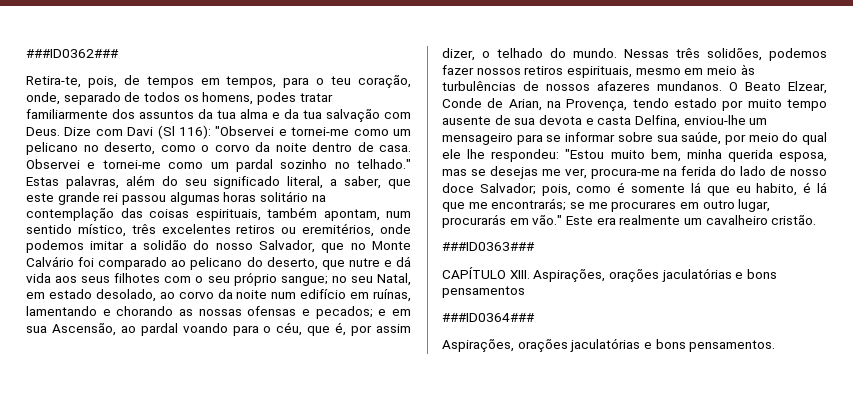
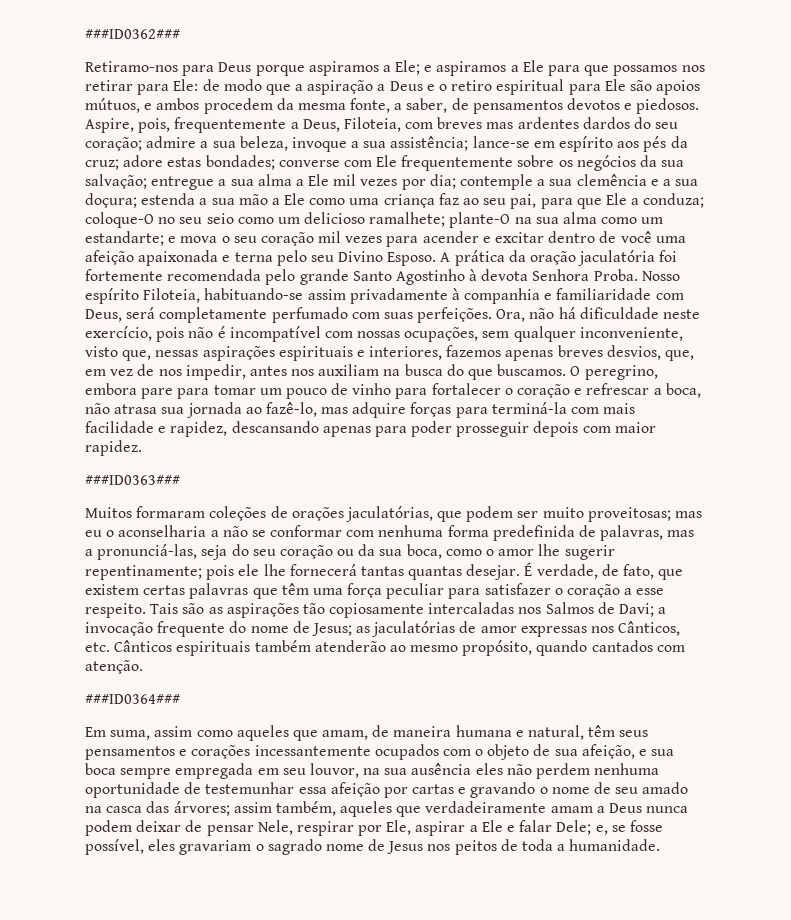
- Retira-te, pois, de tempos em tempos, para o teu coração, onde, separado de todos os homens, podes tratar familiarmente dos assuntos da tua alma e da tua salvação com Deus. Dize com Davi (Sl 116): "Observei e tornei-me como um pelicano no deserto, como o corvo da noite dentro de casa. Observei e tornei-me como um pardal sozinho no telhado." Estas palavras, além do seu significado literal, a saber, que este grande rei passou algumas horas solitário na contemplação das coisas espirituais, também apontam, num sentido místico, três excelentes retiros ou eremitérios, onde podemos imitar a solidão do nosso Salvador, que no Monte Calvário foi comparado ao pelicano do deserto, que nutre e dá vida aos seus filhotes com o seu próprio sangue; no seu Natal, em estado desolado, ao corvo da noite num edifício em ruínas, lamentando e chorando as nossas ofensas e pecados; e em sua Ascensão, ao pardal voando para o céu, que é, por assim dizer, o telhado do mundo. Nessas três solidões, podemos fazer nossos retiros espirituais, mesmo em meio às turbulências de nossos afazeres mundanos. O Beato Elzear, Conde de Arian, na Provença, tendo estado por muito tempo ausente de sua devota e casta Delfina, enviou-lhe um mensageiro para se informar sobre sua saúde, por meio do qual ele lhe respondeu: "Estou muito bem, minha querida esposa, mas se desejas me ver, procura-me na ferida do lado de nosso doce Salvador; pois, como é somente lá que eu habito, é lá que me encontrarás; se me procurares em outro lugar, procurarás em vão." Este era realmente um cavalheiro cristão.
+ Retiramo-nos para Deus porque aspiramos a Ele; e aspiramos a Ele para que possamos nos retirar para Ele: de modo que a aspiração a Deus e o retiro espiritual para Ele são apoios mútuos, e ambos procedem da mesma fonte, a saber, de pensamentos devotos e piedosos. Aspire, pois, frequentemente a Deus, Filoteia, com breves mas ardentes dardos do seu coração; admire a sua beleza, invoque a sua assistência; lance-se em espírito aos pés da cruz; adore estas bondades; converse com Ele frequentemente sobre os negócios da sua salvação; entregue a sua alma a Ele mil vezes por dia; contemple a sua clemência e a sua doçura; estenda a sua mão a Ele como uma criança faz ao seu pai, para que Ele a conduza; coloque-O no seu seio como um delicioso ramalhete; plante-O na sua alma como um estandarte; e mova o seu coração mil vezes para acender e excitar dentro de você uma afeição apaixonada e terna pelo seu Divino Esposo. A prática da oração jaculatória foi fortemente recomendada pelo grande Santo Agostinho à devota Senhora Proba. Nosso espírito Filoteia, habituando-se assim privadamente à companhia e familiaridade com Deus, será completamente perfumado com suas perfeições. Ora, não há dificuldade neste exercício, pois não é incompatível com nossas ocupações, sem qualquer inconveniente, visto que, nessas aspirações espirituais e interiores, fazemos apenas breves desvios, que, em vez de nos impedir, antes nos auxiliam na busca do que buscamos. O peregrino, embora pare para tomar um pouco de vinho para fortalecer o coração e refrescar a boca, não atrasa sua jornada ao fazê-lo, mas adquire forças para terminá-la com mais facilidade e rapidez, descansando apenas para poder prosseguir depois com maior rapidez.
  ###ID0363###
- CAPÍTULO XIII. Aspirações, orações jaculatórias e bons pensamentos
+ Muitos formaram coleções de orações jaculatórias, que podem ser muito proveitosas; mas eu o aconselharia a não se conformar com nenhuma forma predefinida de palavras, mas a pronunciá-las, seja do seu coração ou da sua boca, como o amor lhe sugerir repentinamente; pois ele lhe fornecerá tantas quantas desejar. É verdade, de fato, que existem certas palavras que têm uma força peculiar para satisfazer o coração a esse respeito. Tais são as aspirações tão copiosamente intercaladas nos Salmos de Davi; a invocação frequente do nome de Jesus; as jaculatórias de amor expressas nos Cânticos, etc. Cânticos espirituais também atenderão ao mesmo propósito, quando cantados com atenção.
  ###ID0364###
- Aspirações, orações jaculatórias e bons pensamentos.
+ Em suma, assim como aqueles que amam, de maneira humana e natural, têm seus pensamentos e corações incessantemente ocupados com o objeto de sua afeição, e sua boca sempre empregada em seu louvor, na sua ausência eles não perdem nenhuma oportunidade de testemunhar essa afeição por cartas e gravando o nome de seu amado na casca das árvores; assim também, aqueles que verdadeiramente amam a Deus nunca podem deixar de pensar Nele, respirar por Ele, aspirar a Ele e falar Dele; e, se fosse possível, eles gravariam o sagrado nome de Jesus nos peitos de toda a humanidade.

